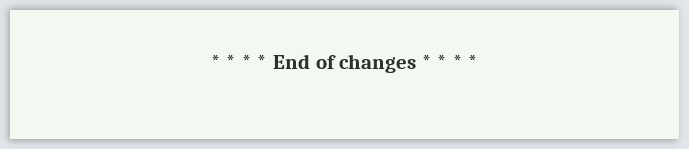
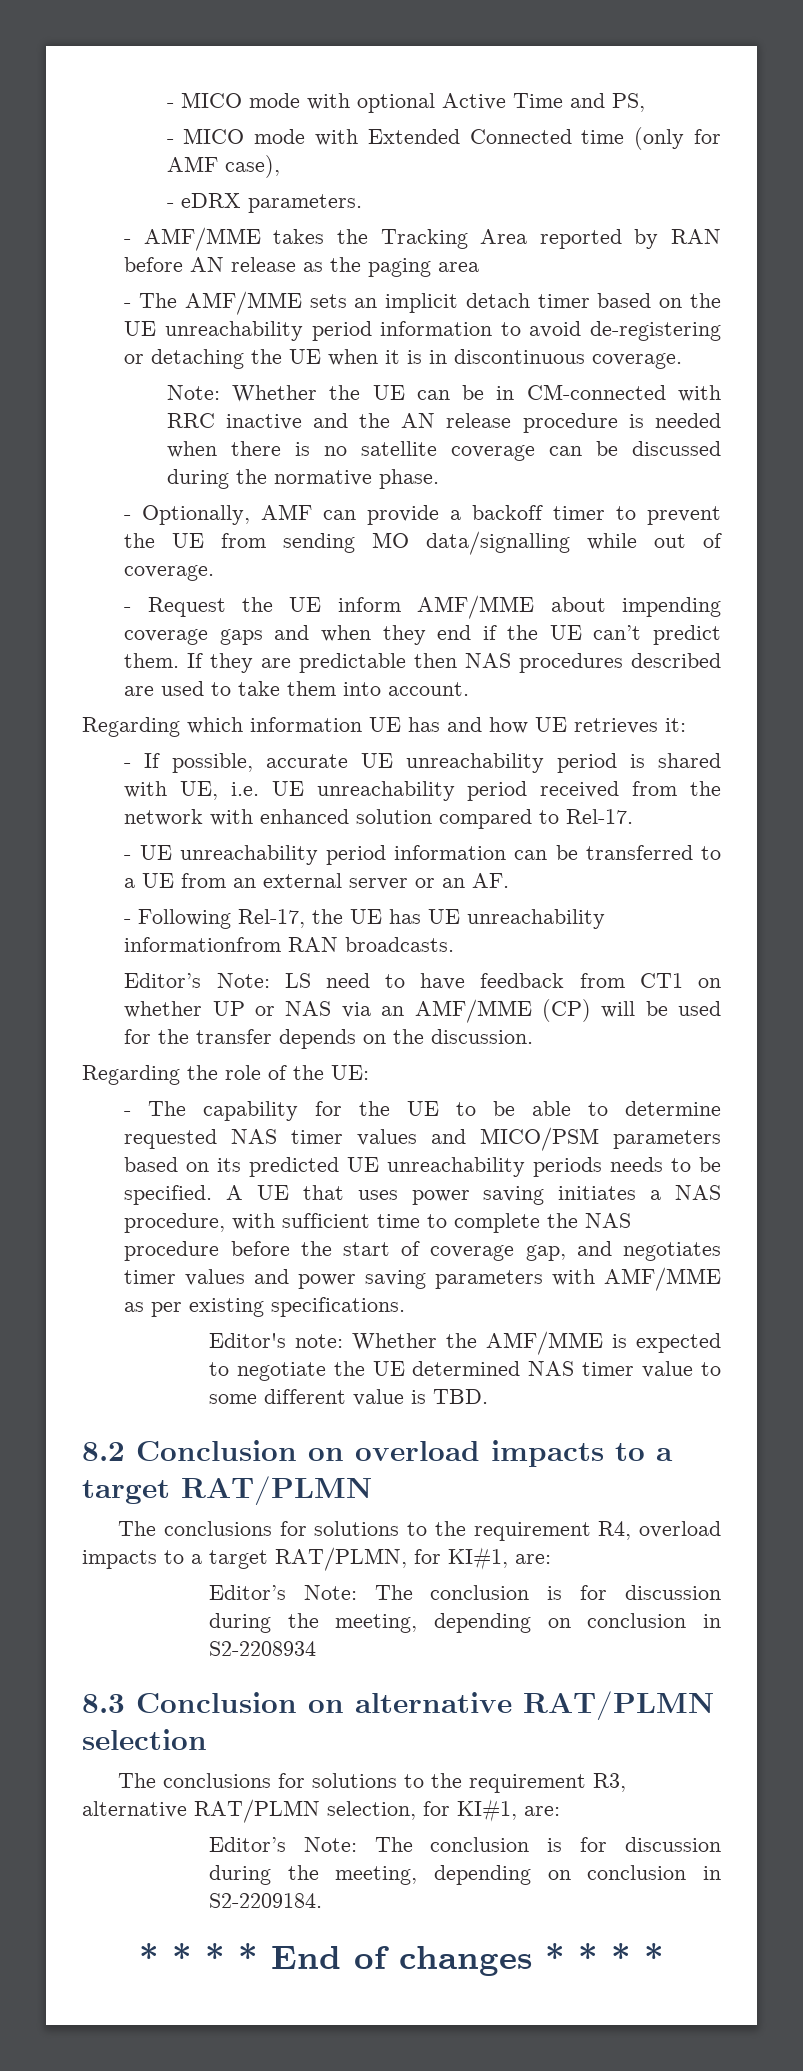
+ - MICO mode with optional Active Time and PS,
+ - MICO mode with Extended Connected time (only for AMF case),
+ - eDRX parameters.
+ - AMF/MME takes the Tracking Area reported by RAN before AN release as the paging area
+ - The AMF/MME sets an implicit detach timer based on the UE unreachability period information to avoid de-registering or detaching the UE when it is in discontinuous coverage.
+ Note: Whether the UE can be in CM-connected with RRC inactive and the AN release procedure is needed when there is no satellite coverage can be discussed during the normative phase.
+ - Optionally, AMF can provide a backoff timer to prevent the UE from sending MO data/signalling while out of coverage.
+ - Request the UE inform AMF/MME about impending coverage gaps and when they end if the UE can’t predict them. If they are predictable then NAS procedures described are used to take them into account.
+ Regarding which information UE has and how UE retrieves it:
+ - If possible, accurate UE unreachability period is shared with UE, i.e. UE unreachability period received from the network with enhanced solution compared to Rel-17.
+ - UE unreachability period information can be transferred to a UE from an external server or an AF.
+ - Following Rel-17, the UE has UE unreachability informationfrom RAN broadcasts.
+ Editor’s Note: LS need to have feedback from CT1 on whether UP or NAS via an AMF/MME (CP) will be used for the transfer depends on the discussion.
+ Regarding the role of the UE:
+ - The capability for the UE to be able to determine requested NAS timer values and MICO/PSM parameters based on its predicted UE unreachability periods needs to be specified. A UE that uses power saving initiates a NAS procedure, with sufficient time to complete the NAS procedure before the start of coverage gap, and negotiates timer values and power saving parameters with AMF/MME as per existing specifications.
+ Editor's note: Whether the AMF/MME is expected to negotiate the UE determined NAS timer value to some different value is TBD.
+ 8.2 Conclusion on overload impacts to a target RAT/PLMN
+ The conclusions for solutions to the requirement R4, overload impacts to a target RAT/PLMN, for KI#1, are:
+ Editor’s Note: The conclusion is for discussion during the meeting, depending on conclusion in S2-2208934
+ 8.3 Conclusion on alternative RAT/PLMN selection
+ The conclusions for solutions to the requirement R3, alternative RAT/PLMN selection, for KI#1, are:
+ Editor’s Note: The conclusion is for discussion during the meeting, depending on conclusion in S2-2209184.

